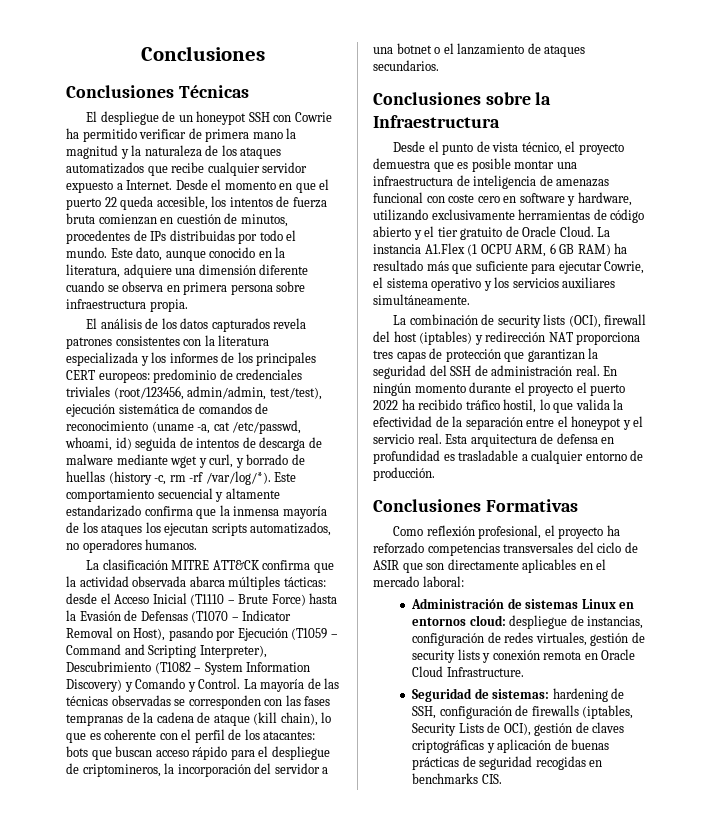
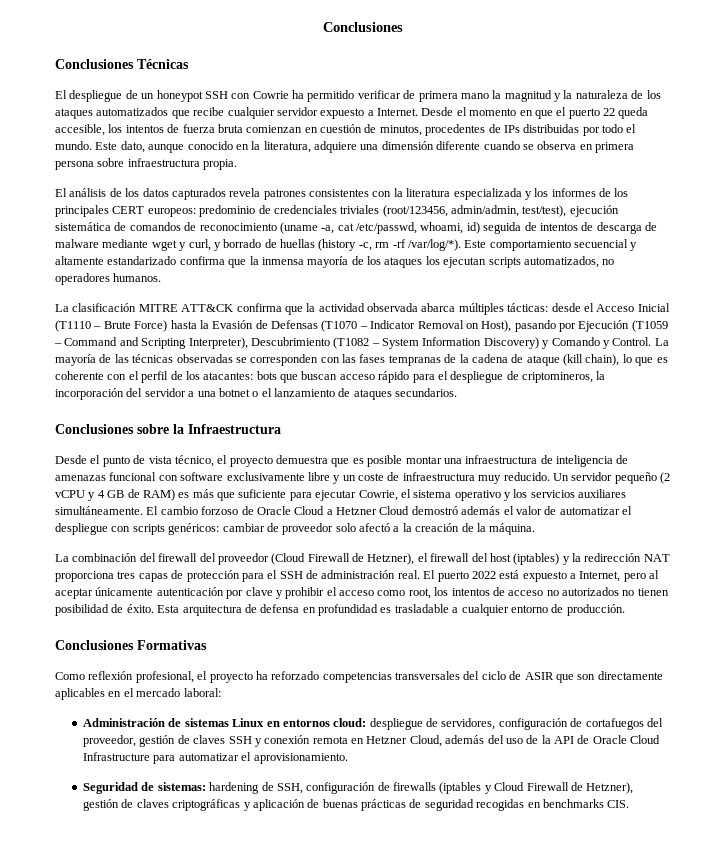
- Desde el punto de vista técnico, el proyecto demuestra que es posible montar una infraestructura de inteligencia de amenazas funcional con coste cero en software y hardware, utilizando exclusivamente herramientas de código abierto y el tier gratuito de Oracle Cloud. La instancia A1.Flex (1 OCPU ARM, 6 GB RAM) ha resultado más que suficiente para ejecutar Cowrie, el sistema operativo y los servicios auxiliares simultáneamente.
- La combinación de security lists (OCI), firewall del host (iptables) y redirección NAT proporciona tres capas de protección que garantizan la seguridad del SSH de administración real. En ningún momento durante el proyecto el puerto 2022 ha recibido tráfico hostil, lo que valida la efectividad de la separación entre el honeypot y el servicio real.
+ Desde el punto de vista técnico, el proyecto demuestra que es posible montar una infraestructura de inteligencia de amenazas funcional con software exclusivamente libre y un coste de infraestructura muy reducido. Un servidor pequeño (2 vCPU y 4 GB de RAM) es más que suficiente para ejecutar Cowrie, el sistema operativo y los servicios auxiliares simultáneamente. El cambio forzoso de Oracle Cloud a Hetzner Cloud demostró además el valor de automatizar el despliegue con scripts genéricos: cambiar de proveedor solo afectó a la creación de la máquina.
+ La combinación del firewall del proveedor (Cloud Firewall de Hetzner), el firewall del host (iptables) y la redirección NAT proporciona tres capas de protección para el SSH de administración real. El puerto 2022 está expuesto a Internet, pero al aceptar únicamente autenticación por clave y prohibir el acceso como root, los intentos de acceso no autorizados no tienen posibilidad de éxito.
- Administración de sistemas Linux en entornos cloud: despliegue de instancias, configuración de redes virtuales, gestión de security lists y conexión remota en Oracle Cloud Infrastructure.
+ Administración de sistemas Linux en entornos cloud: despliegue de servidores, configuración de cortafuegos del proveedor, gestión de claves SSH y conexión remota en Hetzner Cloud, además del uso de la API de Oracle Cloud Infrastructure para automatizar el aprovisionamiento.
- Seguridad de sistemas: hardening de SSH, configuración de firewalls (iptables, Security Lists de OCI), gestión de claves criptográficas y aplicación de buenas prácticas de seguridad recogidas en benchmarks CIS.
+ Seguridad de sistemas: hardening de SSH, configuración de firewalls (iptables y Cloud Firewall de Hetzner), gestión de claves criptográficas y aplicación de buenas prácticas de seguridad recogidas en benchmarks CIS.

